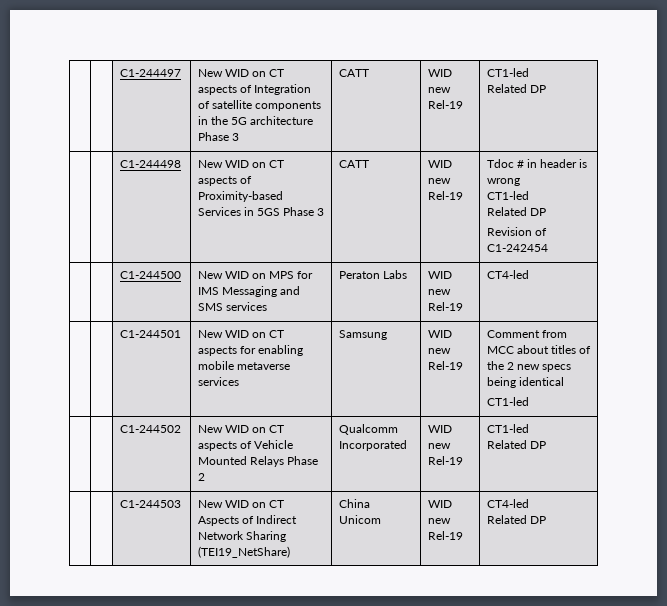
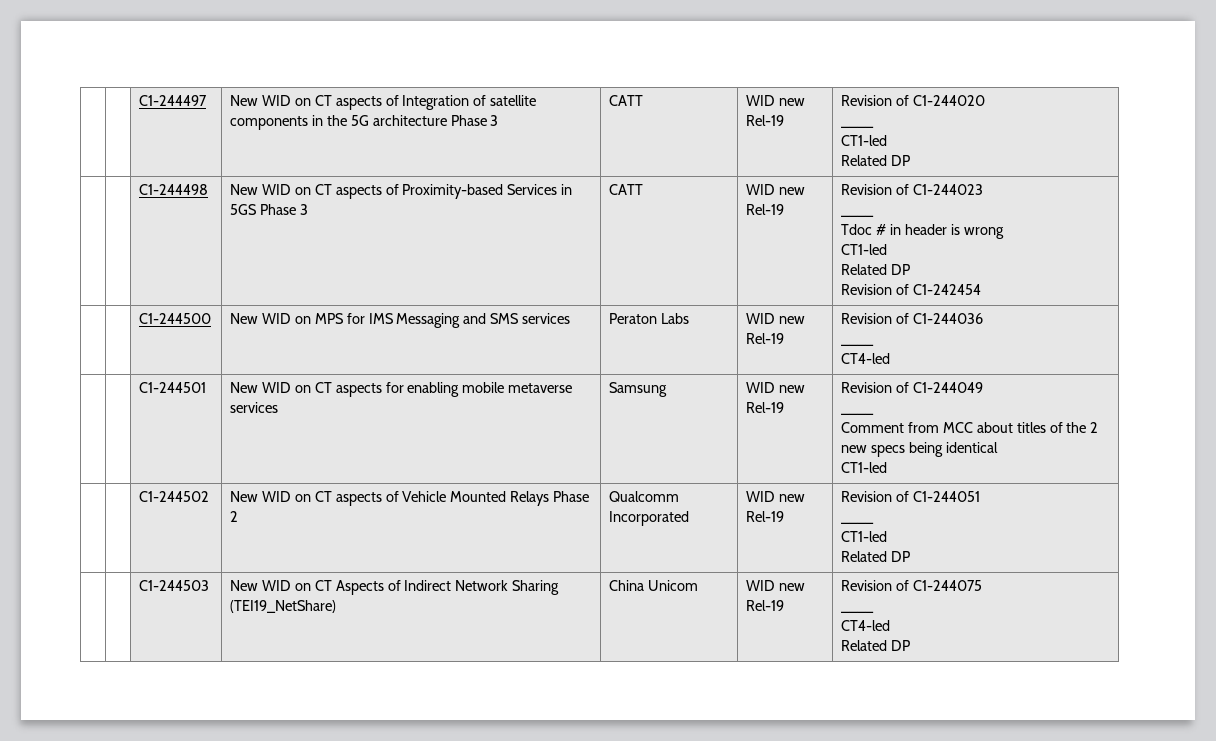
- | | C1-244497 | New WID on CT aspects of Integration of satellite components in the 5G architecture Phase 3 | CATT | WID new Rel-19 | CT1-led
+ | | C1-244497 | New WID on CT aspects of Integration of satellite components in the 5G architecture Phase 3 | CATT | WID new Rel-19 | Revision of C1-244020
+ ____
+ CT1-led
- | | C1-244498 | New WID on CT aspects of Proximity-based Services in 5GS Phase 3 | CATT | WID new Rel-19 | Tdoc # in header is wrong
+ | | C1-244498 | New WID on CT aspects of Proximity-based Services in 5GS Phase 3 | CATT | WID new Rel-19 | Revision of C1-244023
+ ____
+ Tdoc # in header is wrong
- | | C1-244500 | New WID on MPS for IMS Messaging and SMS services | Peraton Labs | WID new Rel-19 | CT4-led
+ | | C1-244500 | New WID on MPS for IMS Messaging and SMS services | Peraton Labs | WID new Rel-19 | Revision of C1-244036
+ ____
+ CT4-led
- | | C1-244501 | New WID on CT aspects for enabling mobile metaverse services | Samsung | WID new Rel-19 | Comment from MCC about titles of the 2 new specs being identical
+ | | C1-244501 | New WID on CT aspects for enabling mobile metaverse services | Samsung | WID new Rel-19 | Revision of C1-244049
+ ____
+ Comment from MCC about titles of the 2 new specs being identical
- | | C1-244502 | New WID on CT aspects of Vehicle Mounted Relays Phase 2 | Qualcomm Incorporated | WID new Rel-19 | CT1-led
+ | | C1-244502 | New WID on CT aspects of Vehicle Mounted Relays Phase 2 | Qualcomm Incorporated | WID new Rel-19 | Revision of C1-244051
+ ____
+ CT1-led
- | | C1-244503 | New WID on CT Aspects of Indirect Network Sharing (TEI19_NetShare) | China Unicom | WID new Rel-19 | CT4-led
+ | | C1-244503 | New WID on CT Aspects of Indirect Network Sharing (TEI19_NetShare) | China Unicom | WID new Rel-19 | Revision of C1-244075
+ ____
+ CT4-led

